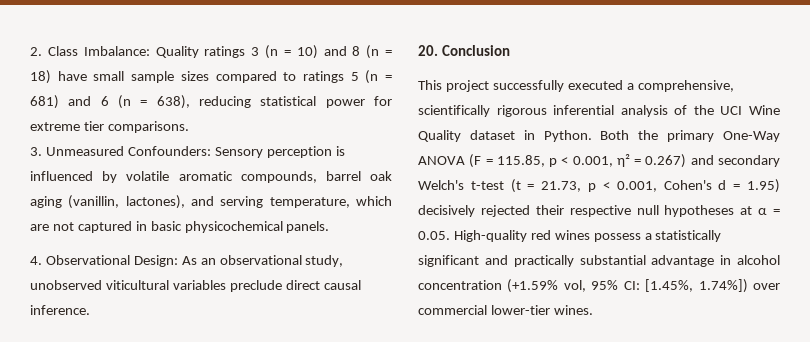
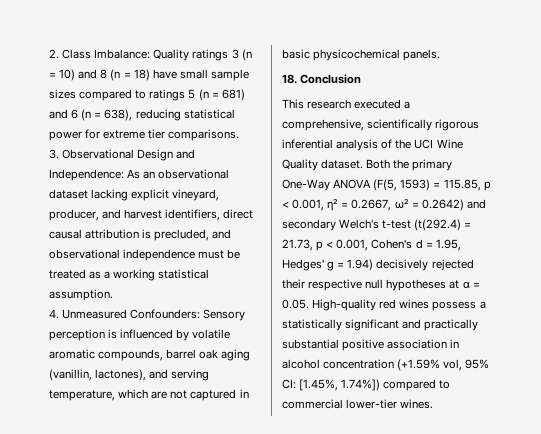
- 3. Unmeasured Confounders: Sensory perception is influenced by volatile aromatic compounds, barrel oak aging (vanillin, lactones), and serving temperature, which are not captured in basic physicochemical panels.
+ 3. Observational Design and Independence: As an observational dataset lacking explicit vineyard, producer, and harvest identifiers, direct causal attribution is precluded, and observational independence must be treated as a working statistical assumption.
+ 4. Unmeasured Confounders: Sensory perception is influenced by volatile aromatic compounds, barrel oak aging (vanillin, lactones), and serving temperature, which are not captured in basic physicochemical panels.
- 4. Observational Design: As an observational study, unobserved viticultural variables preclude direct causal inference.
- 20. Conclusion
+ 18. Conclusion
- This project successfully executed a comprehensive, scientifically rigorous inferential analysis of the UCI Wine Quality dataset in Python.
+ This research executed a comprehensive, scientifically rigorous inferential analysis of the UCI Wine Quality dataset.
- Both the primary One-Way ANOVA (F = 115.85, p < 0.001, η² = 0.267) and secondary Welch's t-test (t = 21.73, p < 0.001, Cohen's d = 1.95) decisively rejected their respective null hypotheses at α = 0.05. High-quality red wines possess a statistically significant and practically substantial advantage in alcohol concentration (+1.59% vol, 95% CI: [1.45%, 1.74%]) over commercial lower-tier wines.
+ Both the primary One-Way ANOVA (F(5, 1593) = 115.85, p < 0.001, η² = 0.2667, ω² = 0.2642) and secondary Welch's t-test (t(292.4) = 21.73, p < 0.001, Cohen's d = 1.95, Hedges' g = 1.94) decisively rejected their respective null hypotheses at α = 0.05. High-quality red wines possess a statistically significant and practically substantial positive association in alcohol concentration (+1.59% vol, 95% CI: [1.45%, 1.74%]) compared to commercial lower-tier wines.

